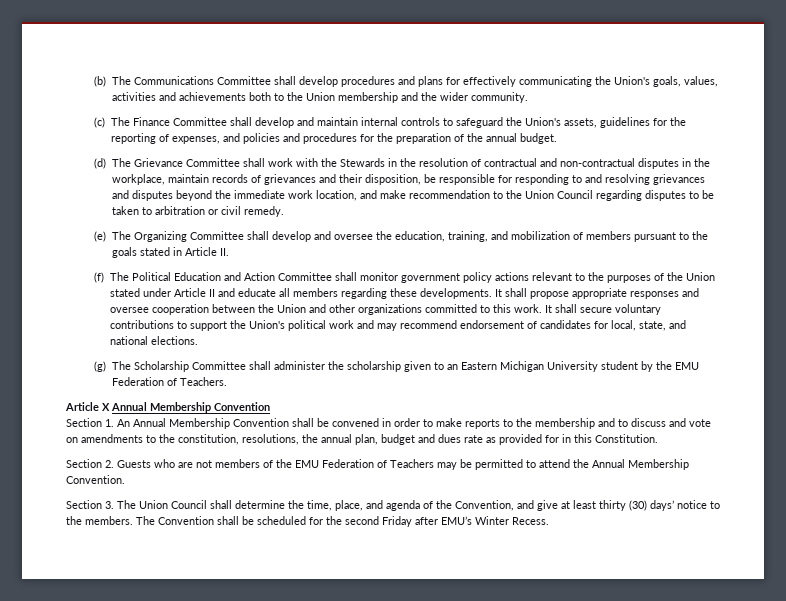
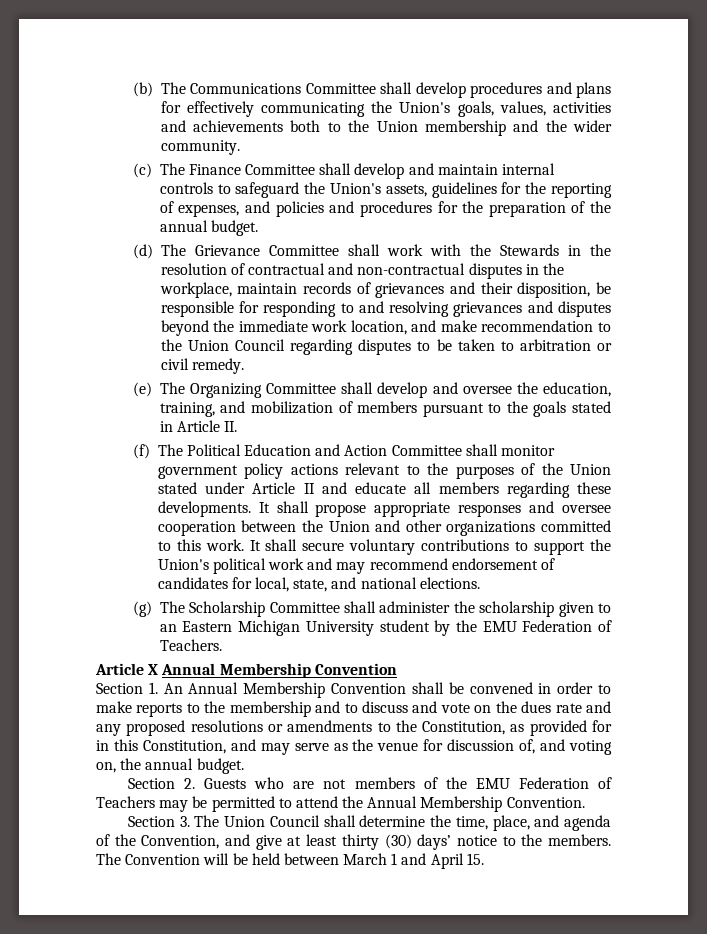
- Section 1. An Annual Membership Convention shall be convened in order to make reports to the membership and to discuss and vote on amendments to the constitution, resolutions, the annual plan, budget and dues rate as provided for in this Constitution.
+ Section 1. An Annual Membership Convention shall be convened in order to make reports to the membership and to discuss and vote on the dues rate and any proposed resolutions or amendments to the Constitution, as provided for in this Constitution, and may serve as the venue for discussion of, and voting on, the annual budget.
- The Convention shall be scheduled for the second Friday after EMU’s Winter Recess.
+ The Convention will be held between March 1 and April 15.

